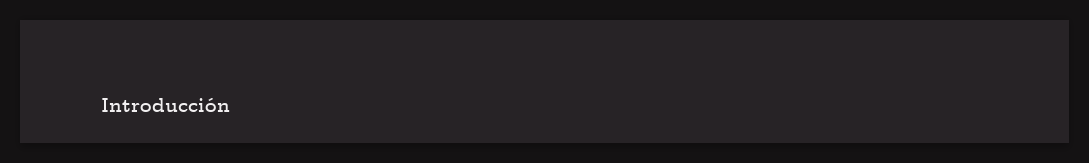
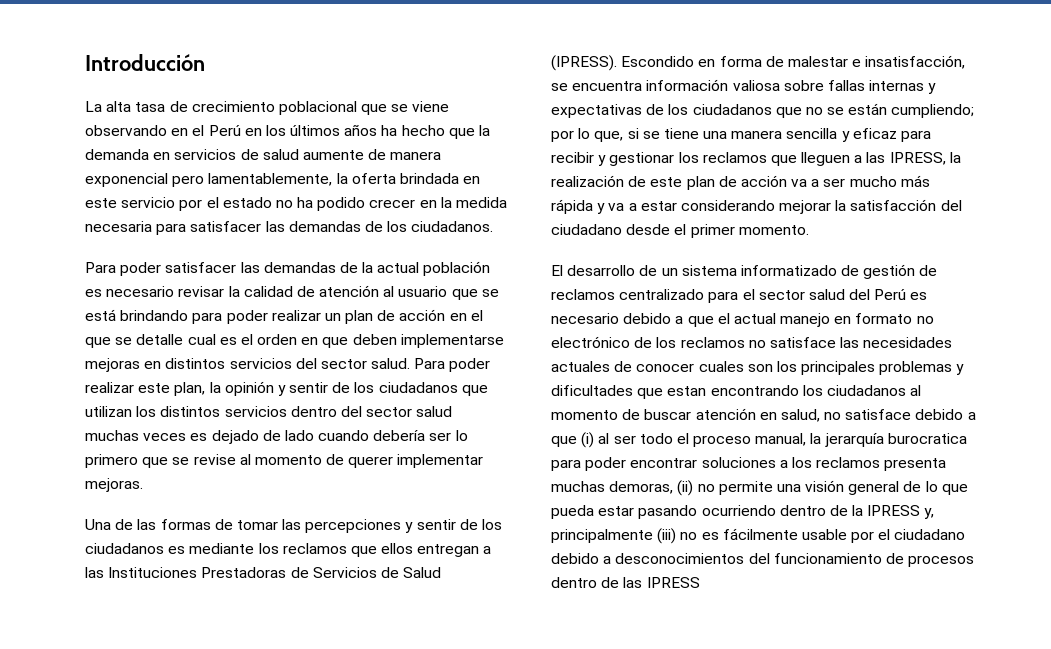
+ La alta tasa de crecimiento poblacional que se viene observando en el Perú en los últimos años ha hecho que la demanda en servicios de salud aumente de manera exponencial pero lamentablemente, la oferta brindada en este servicio por el estado no ha podido crecer en la medida necesaria para satisfacer las demandas de los ciudadanos.
+ Para poder satisfacer las demandas de la actual población es necesario revisar la calidad de atención al usuario que se está brindando para poder realizar un plan de acción en el que se detalle cual es el orden en que deben implementarse mejoras en distintos servicios del sector salud. Para poder realizar este plan, la opinión y sentir de los ciudadanos que utilizan los distintos servicios dentro del sector salud muchas veces es dejado de lado cuando debería ser lo primero que se revise al momento de querer implementar mejoras.
+ Una de las formas de tomar las percepciones y sentir de los ciudadanos es mediante los reclamos que ellos entregan a las Instituciones Prestadoras de Servicios de Salud (IPRESS). Escondido en forma de malestar e insatisfacción, se encuentra información valiosa sobre fallas internas y expectativas de los ciudadanos que no se están cumpliendo; por lo que, si se tiene una manera sencilla y eficaz para recibir y gestionar los reclamos que lleguen a las IPRESS, la realización de este plan de acción va a ser mucho más rápida y va a estar considerando mejorar la satisfacción del ciudadano desde el primer momento.
+ El desarrollo de un sistema informatizado de gestión de reclamos centralizado para el sector salud del Perú es necesario debido a que el actual manejo en formato no electrónico de los reclamos no satisface las necesidades actuales de conocer cuales son los principales problemas y dificultades que estan encontrando los ciudadanos al momento de buscar atención en salud, no satisface debido a que (i) al ser todo el proceso manual, la jerarquía burocratica para poder encontrar soluciones a los reclamos presenta muchas demoras, (ii) no permite una visión general de lo que pueda estar pasando ocurriendo dentro de la IPRESS y, principalmente (iii) no es fácilmente usable por el ciudadano debido a desconocimientos del funcionamiento de procesos dentro de las IPRESS

